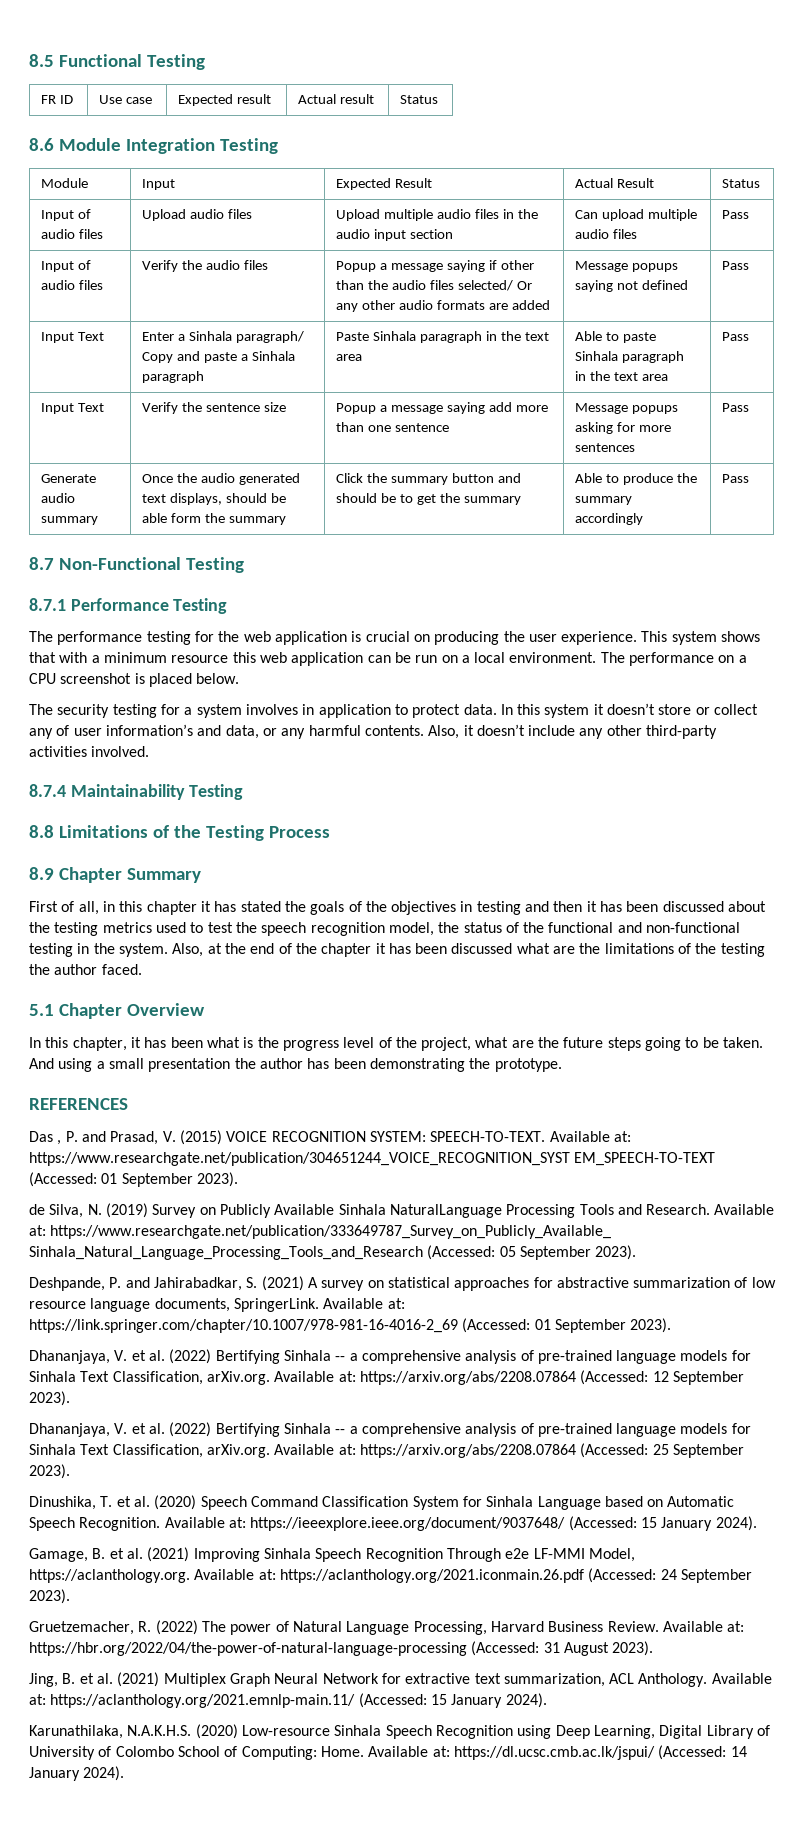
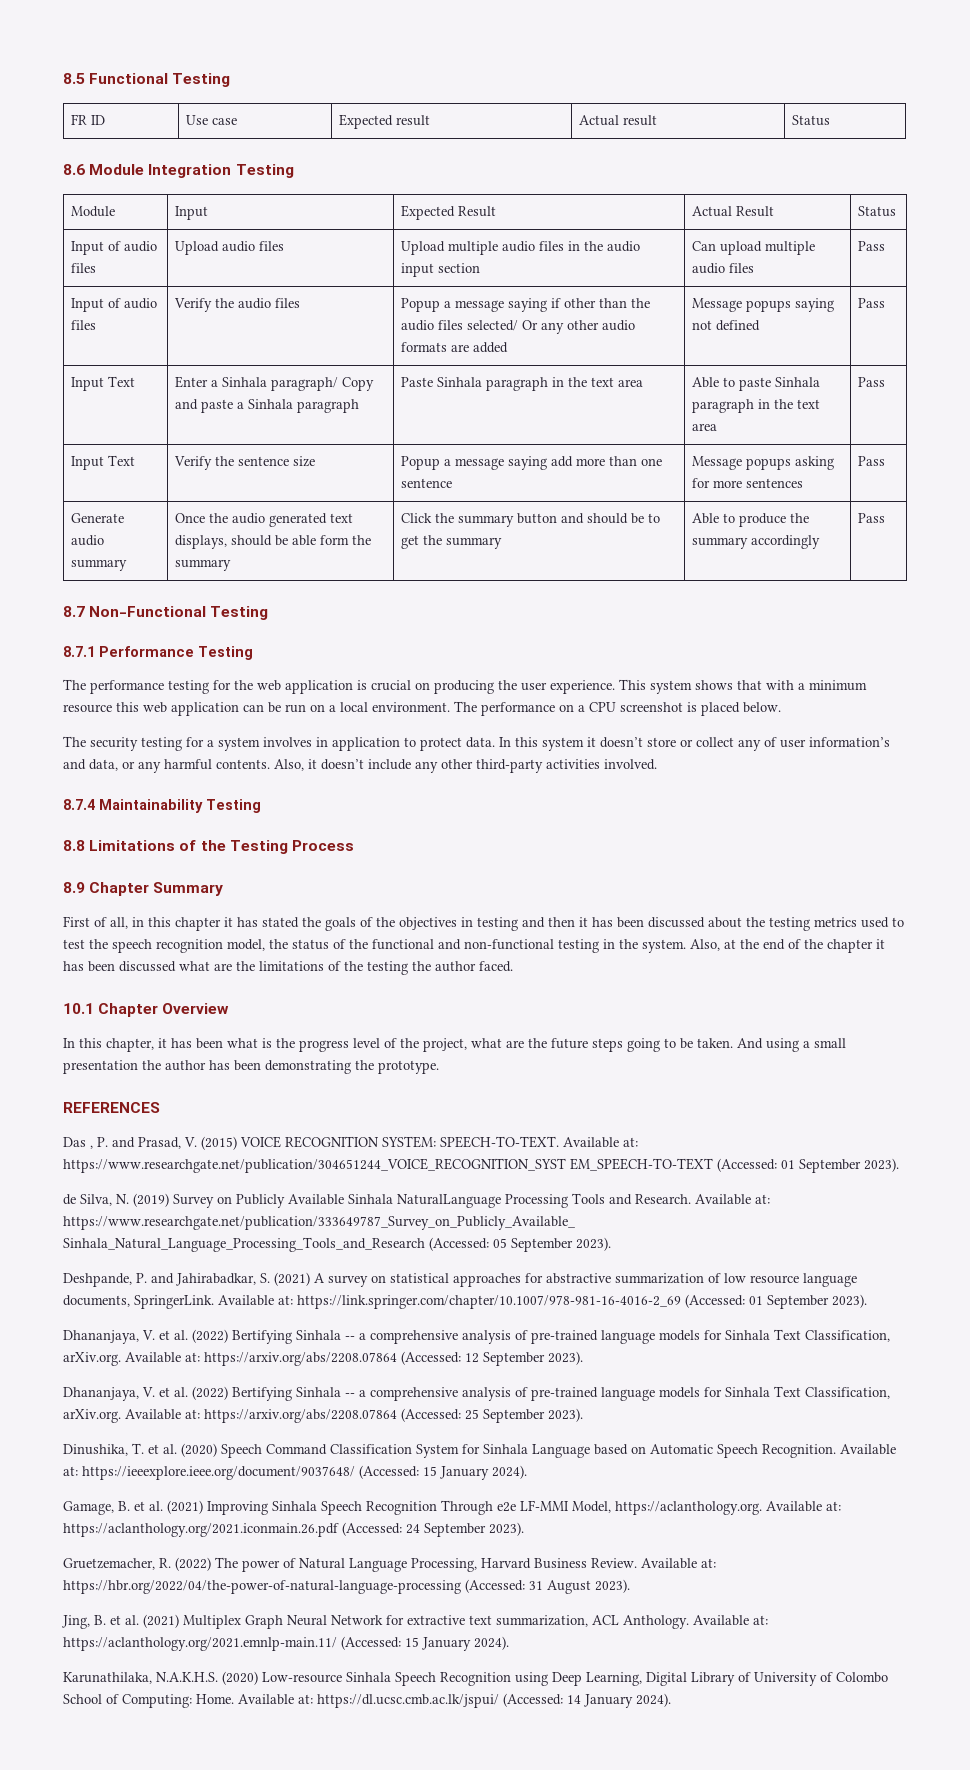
- 5.1 Chapter Overview
+ 10.1 Chapter Overview

